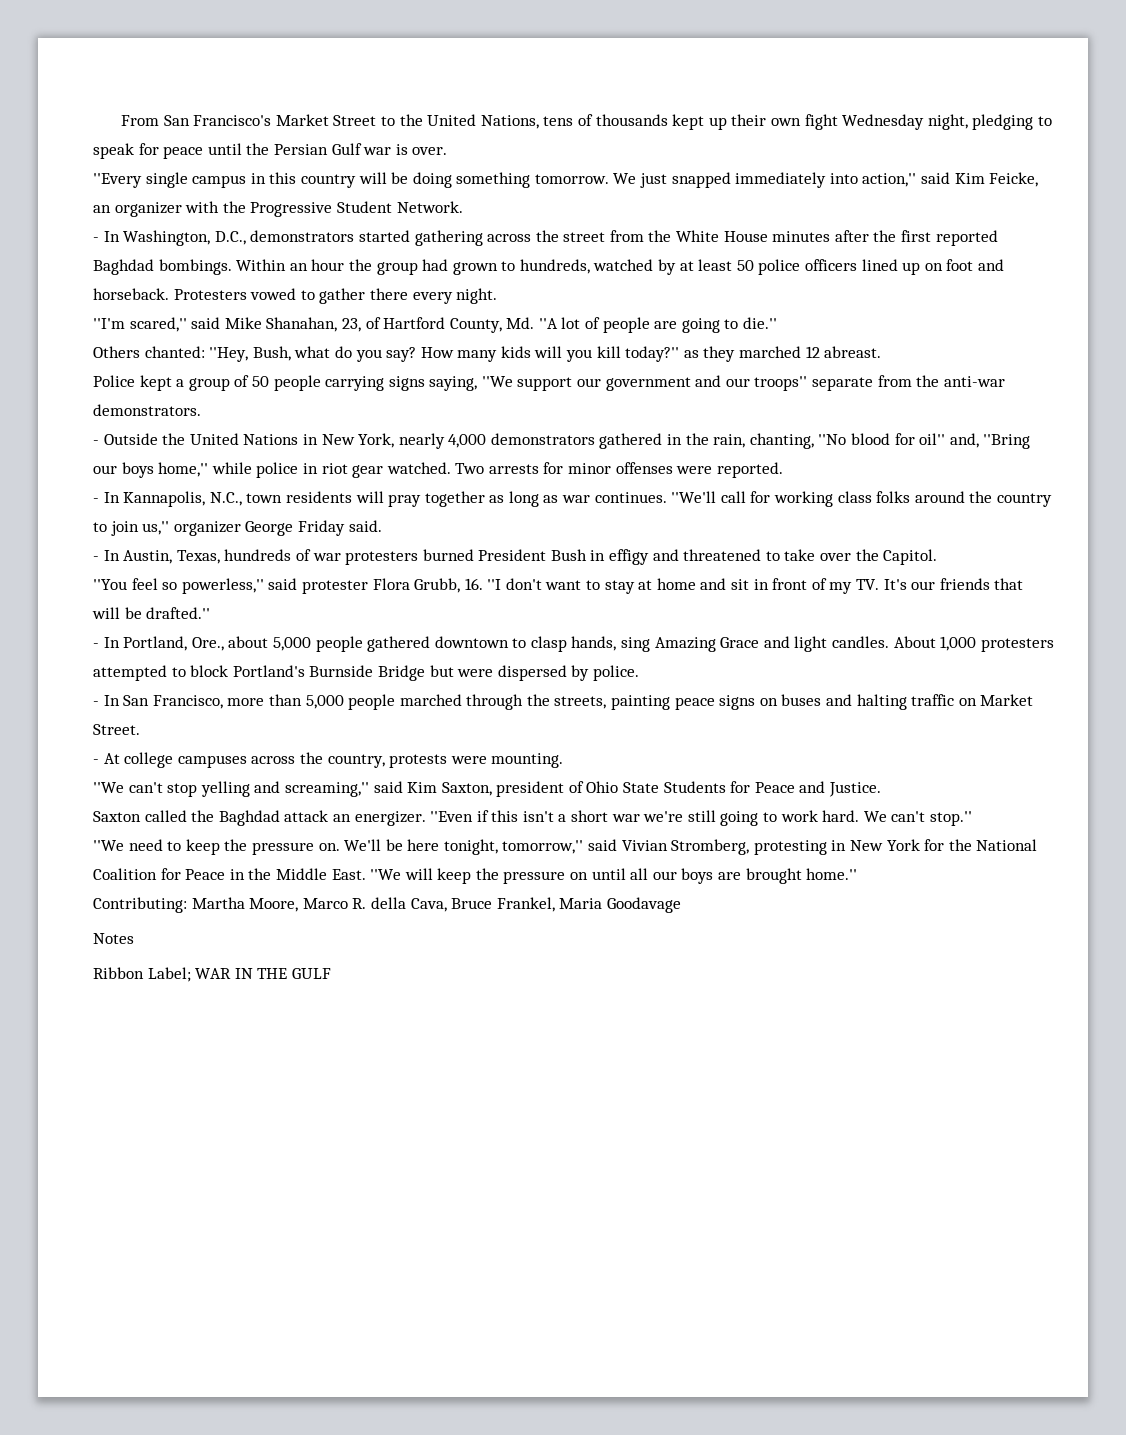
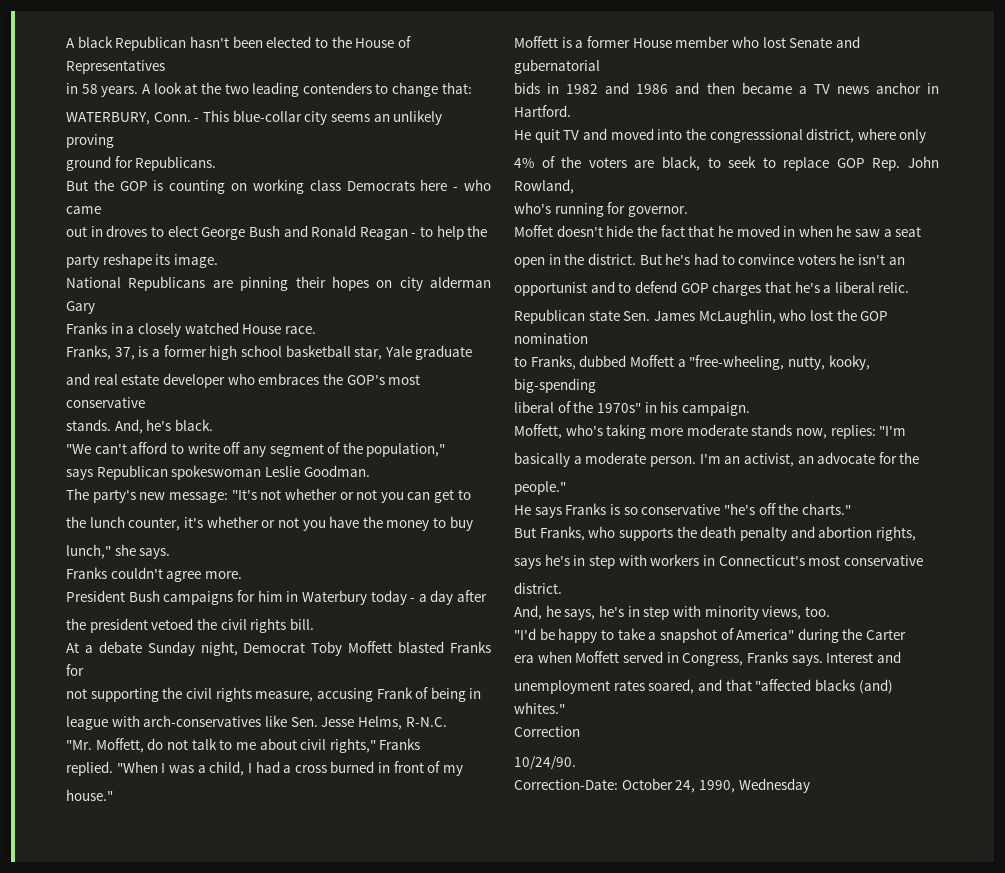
- From San Francisco's Market Street to the United Nations, tens of thousands kept up their own fight Wednesday night, pledging to speak for peace until the Persian Gulf war is over.
- ''Every single campus in this country will be doing something tomorrow. We just snapped immediately into action,'' said Kim Feicke, an organizer with the Progressive Student Network.
- - In Washington, D.C., demonstrators started gathering across the street from the White House minutes after the first reported Baghdad bombings. Within an hour the group had grown to hundreds, watched by at least 50 police officers lined up on foot and horseback. Protesters vowed to gather there every night.
- ''I'm scared,'' said Mike Shanahan, 23, of Hartford County, Md. ''A lot of people are going to die.''
- Others chanted: ''Hey, Bush, what do you say? How many kids will you kill today?'' as they marched 12 abreast.
- Police kept a group of 50 people carrying signs saying, ''We support our government and our troops'' separate from the anti-war demonstrators.
- - Outside the United Nations in New York, nearly 4,000 demonstrators gathered in the rain, chanting, ''No blood for oil'' and, ''Bring our boys home,'' while police in riot gear watched. Two arrests for minor offenses were reported.
- - In Kannapolis, N.C., town residents will pray together as long as war continues. ''We'll call for working class folks around the country to join us,'' organizer George Friday said.
- - In Austin, Texas, hundreds of war protesters burned President Bush in effigy and threatened to take over the Capitol.
- ''You feel so powerless,'' said protester Flora Grubb, 16. ''I don't want to stay at home and sit in front of my TV. It's our friends that will be drafted.''
- - In Portland, Ore., about 5,000 people gathered downtown to clasp hands, sing Amazing Grace and light candles. About 1,000 protesters attempted to block Portland's Burnside Bridge but were dispersed by police.
- - In San Francisco, more than 5,000 people marched through the streets, painting peace signs on buses and halting traffic on Market Street.
- - At college campuses across the country, protests were mounting.
- ''We can't stop yelling and screaming,'' said Kim Saxton, president of Ohio State Students for Peace and Justice.
- Saxton called the Baghdad attack an energizer. ''Even if this isn't a short war we're still going to work hard. We can't stop.''
- ''We need to keep the pressure on. We'll be here tonight, tomorrow,'' said Vivian Stromberg, protesting in New York for the National Coalition for Peace in the Middle East. ''We will keep the pressure on until all our boys are brought home.''
- Contributing: Martha Moore, Marco R. della Cava, Bruce Frankel, Maria Goodavage
- Notes
- Ribbon Label; WAR IN THE GULF
+ A black Republican hasn't been elected to the House of Representatives
+ in 58 years. A look at the two leading contenders to change that:
+ WATERBURY, Conn. - This blue-collar city seems an unlikely proving
+ ground for Republicans.
+ But the GOP is counting on working class Democrats here - who came
+ out in droves to elect George Bush and Ronald Reagan - to help the
+ party reshape its image.
+ National Republicans are pinning their hopes on city alderman Gary
+ Franks in a closely watched House race.
+ Franks, 37, is a former high school basketball star, Yale graduate
+ and real estate developer who embraces the GOP's most conservative
+ stands. And, he's black.
+ "We can't afford to write off any segment of the population,"
+ says Republican spokeswoman Leslie Goodman.
+ The party's new message: "It's not whether or not you can get to
+ the lunch counter, it's whether or not you have the money to buy
+ lunch," she says.
+ Franks couldn't agree more.
+ President Bush campaigns for him in Waterbury today - a day after
+ the president vetoed the civil rights bill.
+ At a debate Sunday night, Democrat Toby Moffett blasted Franks for
+ not supporting the civil rights measure, accusing Frank of being in
+ league with arch-conservatives like Sen. Jesse Helms, R-N.C.
+ "Mr. Moffett, do not talk to me about civil rights," Franks
+ replied. "When I was a child, I had a cross burned in front of my
+ house."
+ Moffett is a former House member who lost Senate and gubernatorial
+ bids in 1982 and 1986 and then became a TV news anchor in Hartford.
+ He quit TV and moved into the congresssional district, where only
+ 4% of the voters are black, to seek to replace GOP Rep. John Rowland,
+ who's running for governor.
+ Moffet doesn't hide the fact that he moved in when he saw a seat
+ open in the district. But he's had to convince voters he isn't an
+ opportunist and to defend GOP charges that he's a liberal relic.
+ Republican state Sen. James McLaughlin, who lost the GOP nomination
+ to Franks, dubbed Moffett a "free-wheeling, nutty, kooky, big-spending
+ liberal of the 1970s" in his campaign.
+ Moffett, who's taking more moderate stands now, replies: "I'm
+ basically a moderate person. I'm an activist, an advocate for the
+ people."
+ He says Franks is so conservative "he's off the charts."
+ But Franks, who supports the death penalty and abortion rights,
+ says he's in step with workers in Connecticut's most conservative
+ district.
+ And, he says, he's in step with minority views, too.
+ "I'd be happy to take a snapshot of America" during the Carter
+ era when Moffett served in Congress, Franks says. Interest and
+ unemployment rates soared, and that "affected blacks (and) whites."
+ Correction
+ 10/24/90.
+ Correction-Date: October 24, 1990, Wednesday

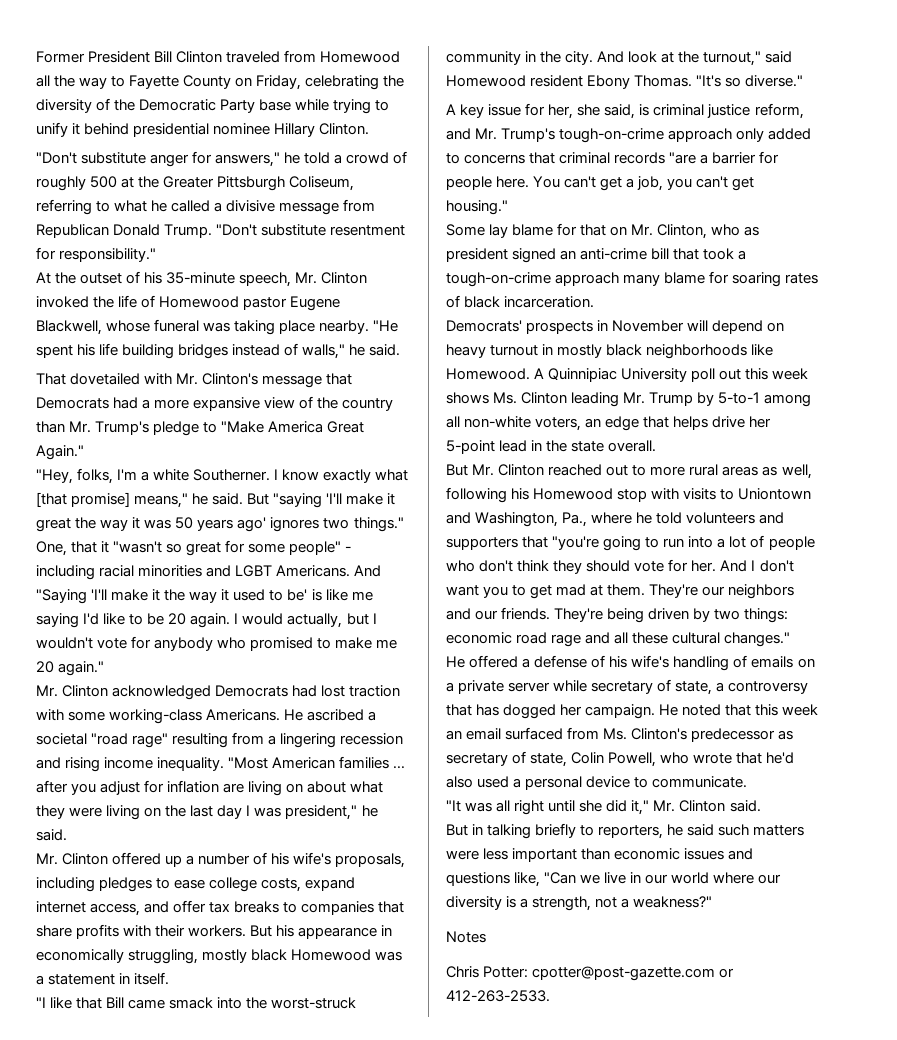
- A black Republican hasn't been elected to the House of Representatives
- in 58 years. A look at the two leading contenders to change that:
- WATERBURY, Conn. - This blue-collar city seems an unlikely proving
- ground for Republicans.
- But the GOP is counting on working class Democrats here - who came
- out in droves to elect George Bush and Ronald Reagan - to help the
- party reshape its image.
- National Republicans are pinning their hopes on city alderman Gary
- Franks in a closely watched House race.
- Franks, 37, is a former high school basketball star, Yale graduate
- and real estate developer who embraces the GOP's most conservative
- stands. And, he's black.
- "We can't afford to write off any segment of the population,"
- says Republican spokeswoman Leslie Goodman.
- The party's new message: "It's not whether or not you can get to
- the lunch counter, it's whether or not you have the money to buy
- lunch," she says.
- Franks couldn't agree more.
- President Bush campaigns for him in Waterbury today - a day after
- the president vetoed the civil rights bill.
- At a debate Sunday night, Democrat Toby Moffett blasted Franks for
- not supporting the civil rights measure, accusing Frank of being in
- league with arch-conservatives like Sen. Jesse Helms, R-N.C.
- "Mr. Moffett, do not talk to me about civil rights," Franks
- replied. "When I was a child, I had a cross burned in front of my
- house."
- Moffett is a former House member who lost Senate and gubernatorial
- bids in 1982 and 1986 and then became a TV news anchor in Hartford.
- He quit TV and moved into the congresssional district, where only
- 4% of the voters are black, to seek to replace GOP Rep. John Rowland,
- who's running for governor.
- Moffet doesn't hide the fact that he moved in when he saw a seat
- open in the district. But he's had to convince voters he isn't an
- opportunist and to defend GOP charges that he's a liberal relic.
- Republican state Sen. James McLaughlin, who lost the GOP nomination
- to Franks, dubbed Moffett a "free-wheeling, nutty, kooky, big-spending
- liberal of the 1970s" in his campaign.
- Moffett, who's taking more moderate stands now, replies: "I'm
- basically a moderate person. I'm an activist, an advocate for the
- people."
- He says Franks is so conservative "he's off the charts."
- But Franks, who supports the death penalty and abortion rights,
- says he's in step with workers in Connecticut's most conservative
- district.
- And, he says, he's in step with minority views, too.
- "I'd be happy to take a snapshot of America" during the Carter
- era when Moffett served in Congress, Franks says. Interest and
- unemployment rates soared, and that "affected blacks (and) whites."
- Correction
- 10/24/90.
- Correction-Date: October 24, 1990, Wednesday
+ Former President Bill Clinton traveled from Homewood all the way to Fayette County on Friday, celebrating the diversity of the Democratic Party base while trying to unify it behind presidential nominee Hillary Clinton.
+ "Don't substitute anger for answers," he told a crowd of roughly 500 at the Greater Pittsburgh Coliseum, referring to what he called a divisive message from Republican Donald Trump. "Don't substitute resentment for responsibility."
+ At the outset of his 35-minute speech, Mr. Clinton invoked the life of Homewood pastor Eugene Blackwell, whose funeral was taking place nearby. "He spent his life building bridges instead of walls," he said.
+ That dovetailed with Mr. Clinton's message that Democrats had a more expansive view of the country than Mr. Trump's pledge to "Make America Great Again."
+ "Hey, folks, I'm a white Southerner. I know exactly what [that promise] means," he said. But "saying 'I'll make it great the way it was 50 years ago' ignores two things." One, that it "wasn't so great for some people" - including racial minorities and LGBT Americans. And "Saying 'I'll make it the way it used to be' is like me saying I'd like to be 20 again. I would actually, but I wouldn't vote for anybody who promised to make me 20 again."
+ Mr. Clinton acknowledged Democrats had lost traction with some working-class Americans. He ascribed a societal "road rage" resulting from a lingering recession and rising income inequality. "Most American families ... after you adjust for inflation are living on about what they were living on the last day I was president," he said.
+ Mr. Clinton offered up a number of his wife's proposals, including pledges to ease college costs, expand internet access, and offer tax breaks to companies that share profits with their workers. But his appearance in economically struggling, mostly black Homewood was a statement in itself.
+ "I like that Bill came smack into the worst-struck community in the city. And look at the turnout," said Homewood resident Ebony Thomas. "It's so diverse."
+ A key issue for her, she said, is criminal justice reform, and Mr. Trump's tough-on-crime approach only added to concerns that criminal records "are a barrier for people here. You can't get a job, you can't get housing."
+ Some lay blame for that on Mr. Clinton, who as president signed an anti-crime bill that took a tough-on-crime approach many blame for soaring rates of black incarceration.
+ Democrats' prospects in November will depend on heavy turnout in mostly black neighborhoods like Homewood. A Quinnipiac University poll out this week shows Ms. Clinton leading Mr. Trump by 5-to-1 among all non-white voters, an edge that helps drive her 5-point lead in the state overall.
+ But Mr. Clinton reached out to more rural areas as well, following his Homewood stop with visits to Uniontown and Washington, Pa., where he told volunteers and supporters that "you're going to run into a lot of people who don't think they should vote for her. And I don't want you to get mad at them. They're our neighbors and our friends. They're being driven by two things: economic road rage and all these cultural changes."
+ He offered a defense of his wife's handling of emails on a private server while secretary of state, a controversy that has dogged her campaign. He noted that this week an email surfaced from Ms. Clinton's predecessor as secretary of state, Colin Powell, who wrote that he'd also used a personal device to communicate.
+ "It was all right until she did it," Mr. Clinton said.
+ But in talking briefly to reporters, he said such matters were less important than economic issues and questions like, "Can we live in our world where our diversity is a strength, not a weakness?"
+ Notes
+ Chris Potter: cpotter@post-gazette.com or 412-263-2533.

